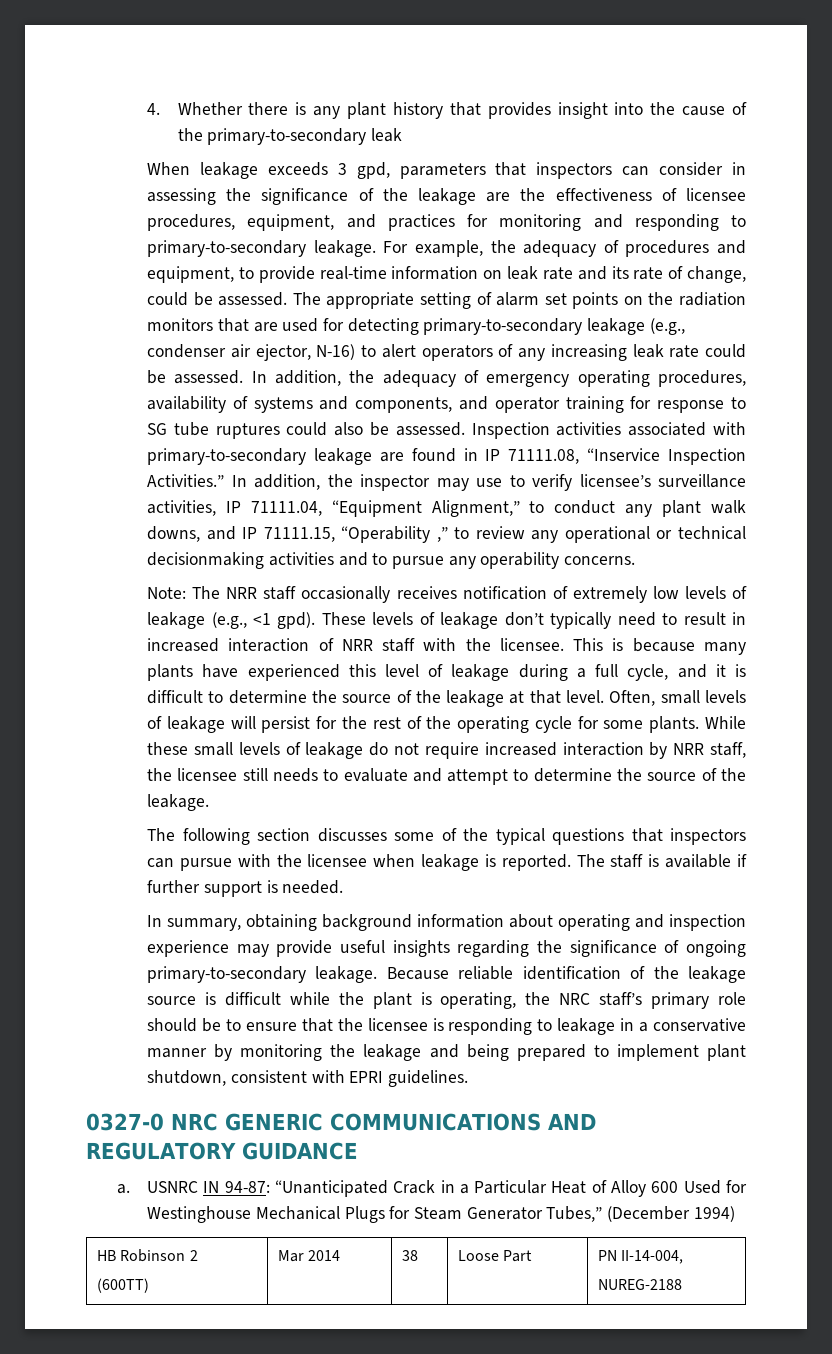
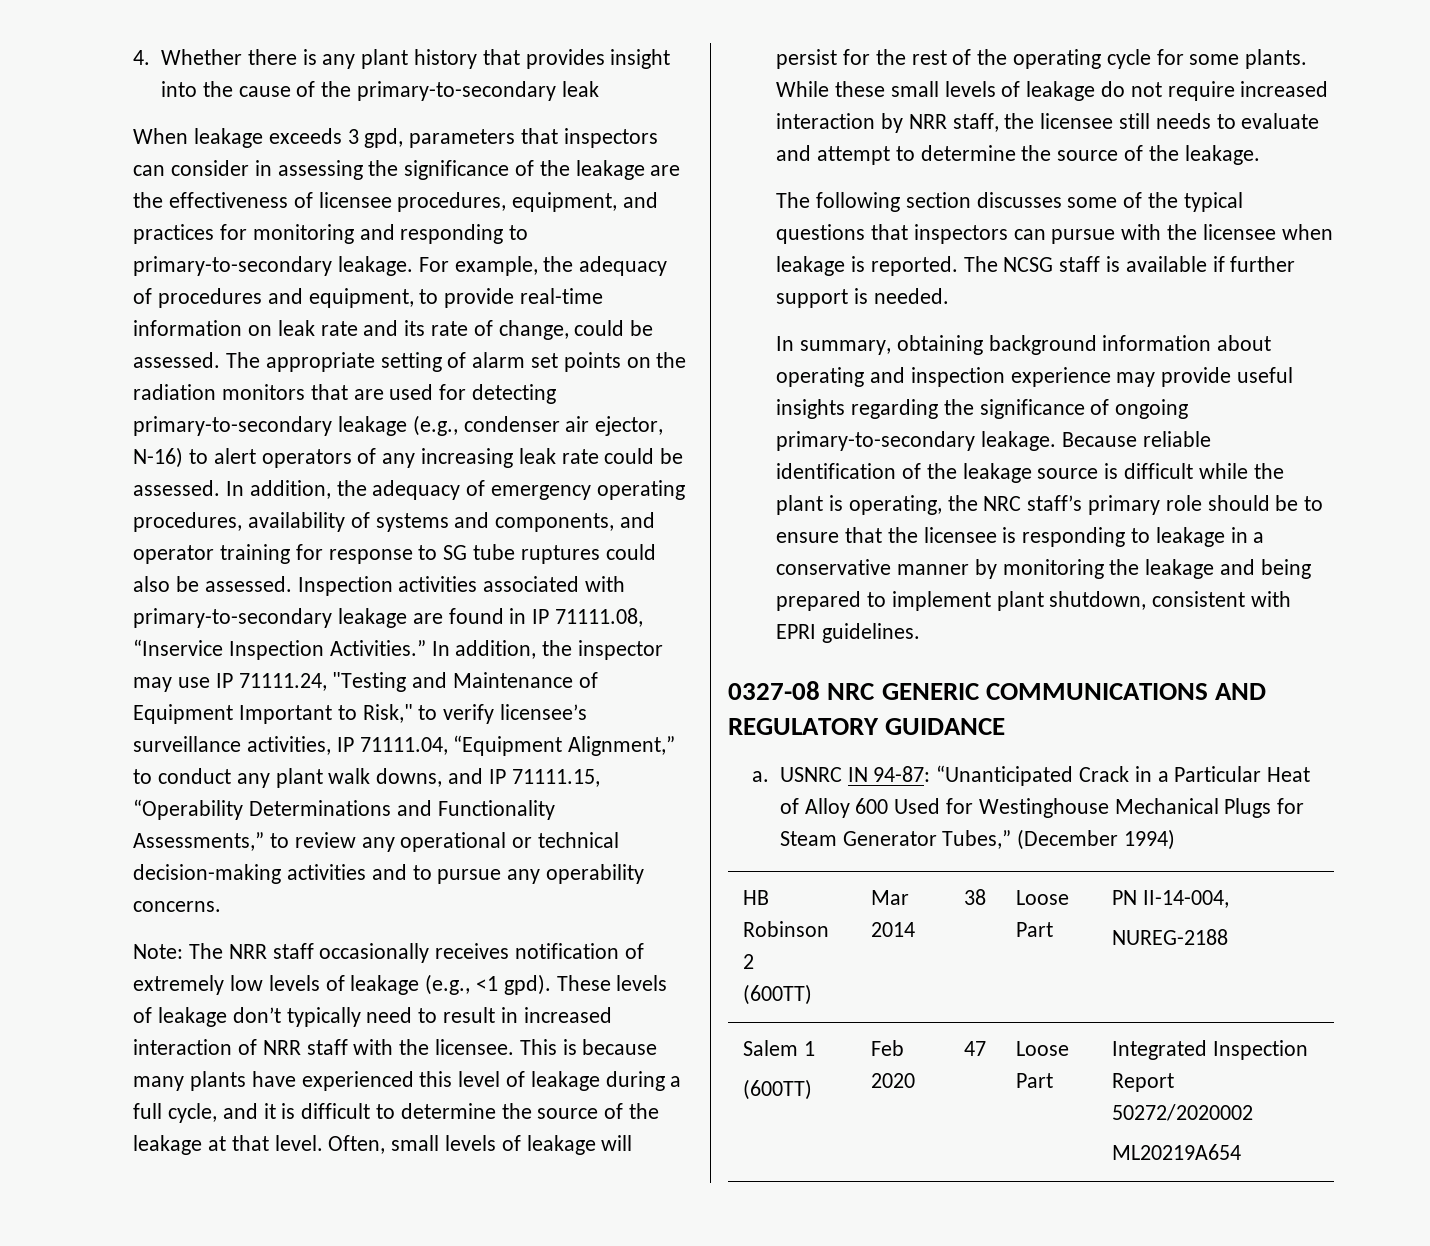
- In addition, the inspector may use to verify licensee’s surveillance activities, IP 71111.04, “Equipment Alignment,” to conduct any plant walk downs, and IP 71111.15, “Operability ,” to review any operational or technical decisionmaking activities and to pursue any operability concerns.
+ In addition, the inspector may use IP 71111.24, "Testing and Maintenance of Equipment Important to Risk," to verify licensee’s surveillance activities, IP 71111.04, “Equipment Alignment,” to conduct any plant walk downs, and IP 71111.15, “Operability Determinations and Functionality Assessments,” to review any operational or technical decision-making activities and to pursue any operability concerns.
- The staff is available if further support is needed.
+ The NCSG staff is available if further support is needed.
- 0327-0 NRC GENERIC COMMUNICATIONS AND REGULATORY GUIDANCE
+ 0327-08 NRC GENERIC COMMUNICATIONS AND REGULATORY GUIDANCE
+ Salem 1
+ (600TT) | Feb 2020 | 47 | Loose Part | Integrated Inspection Report 50272/2020002
+ ML20219A654

